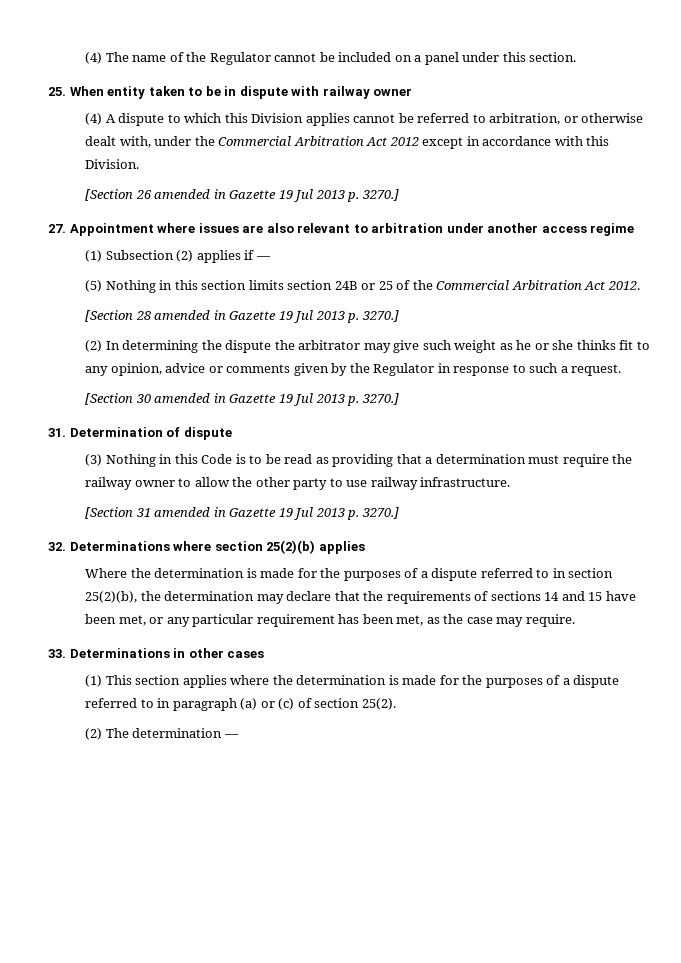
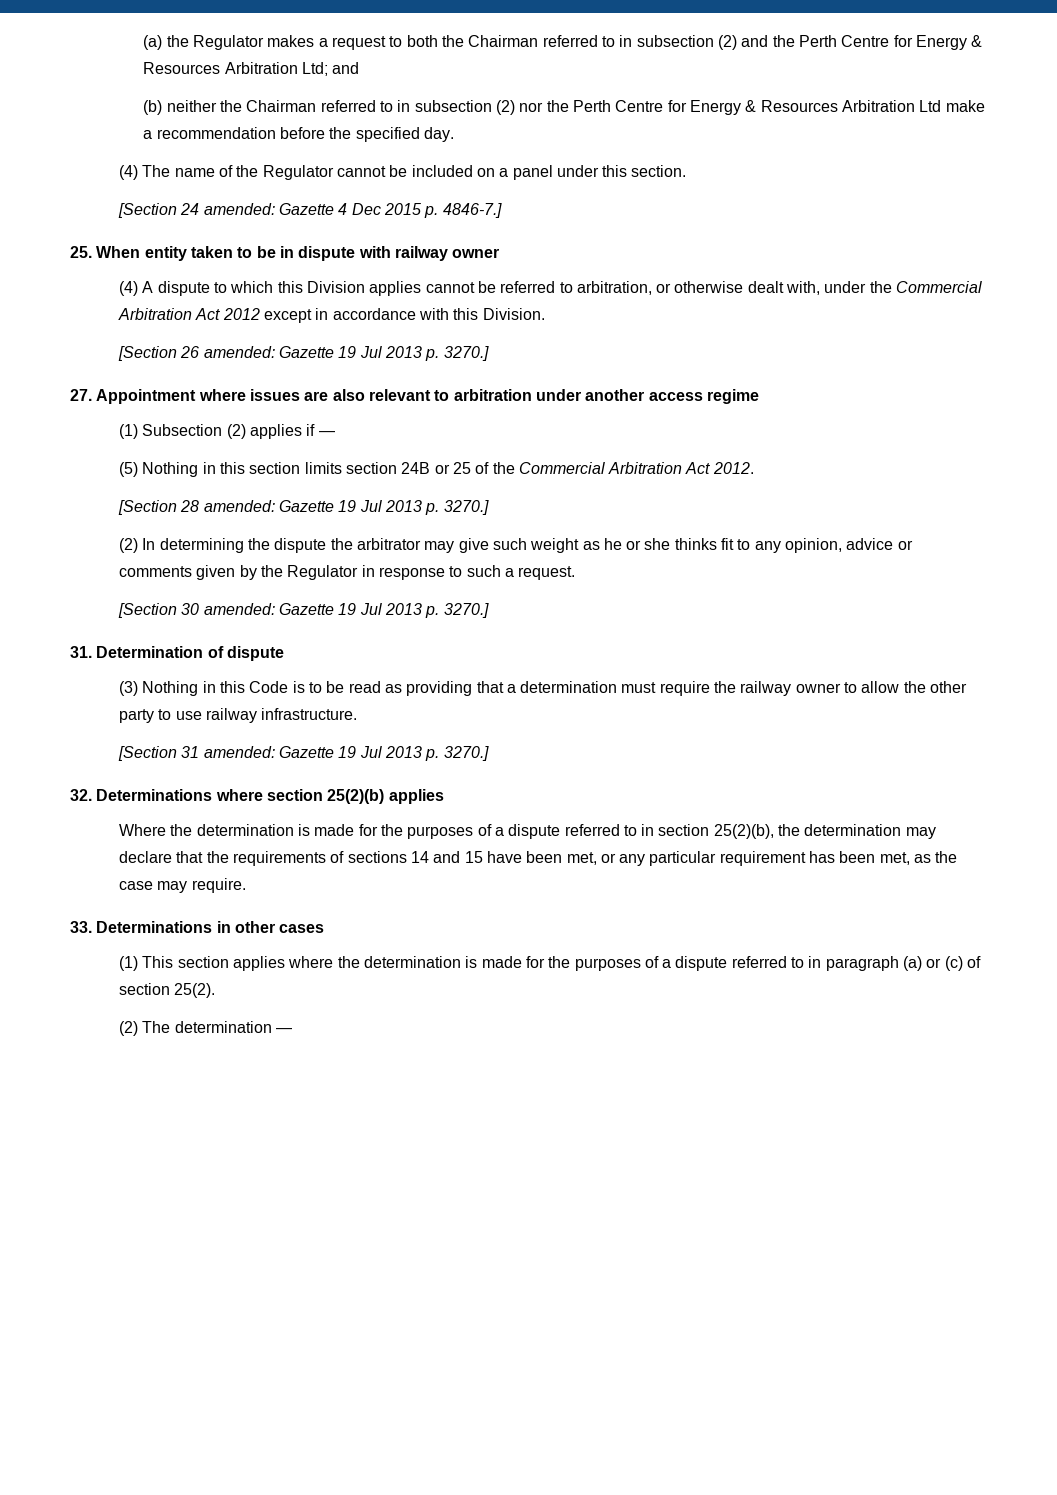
+ (a) the Regulator makes a request to both the Chairman referred to in subsection (2) and the Perth Centre for Energy & Resources Arbitration Ltd; and
+ (b) neither the Chairman referred to in subsection (2) nor the Perth Centre for Energy & Resources Arbitration Ltd make a recommendation before the specified day.
+ [Section 24 amended: Gazette 4 Dec 2015 p. 4846-7.]
- [Section 26 amended in Gazette 19 Jul 2013 p. 3270.]
+ [Section 26 amended: Gazette 19 Jul 2013 p. 3270.]
- [Section 28 amended in Gazette 19 Jul 2013 p. 3270.]
+ [Section 28 amended: Gazette 19 Jul 2013 p. 3270.]
- [Section 30 amended in Gazette 19 Jul 2013 p. 3270.]
+ [Section 30 amended: Gazette 19 Jul 2013 p. 3270.]
- [Section 31 amended in Gazette 19 Jul 2013 p. 3270.]
+ [Section 31 amended: Gazette 19 Jul 2013 p. 3270.]

